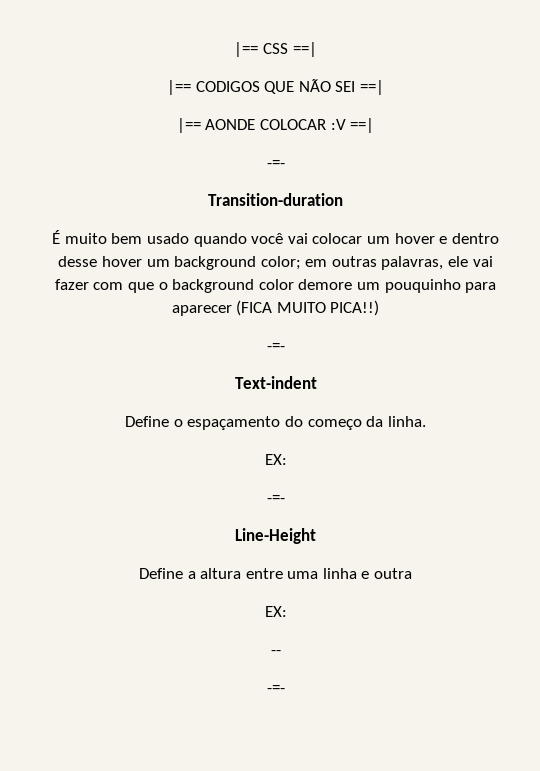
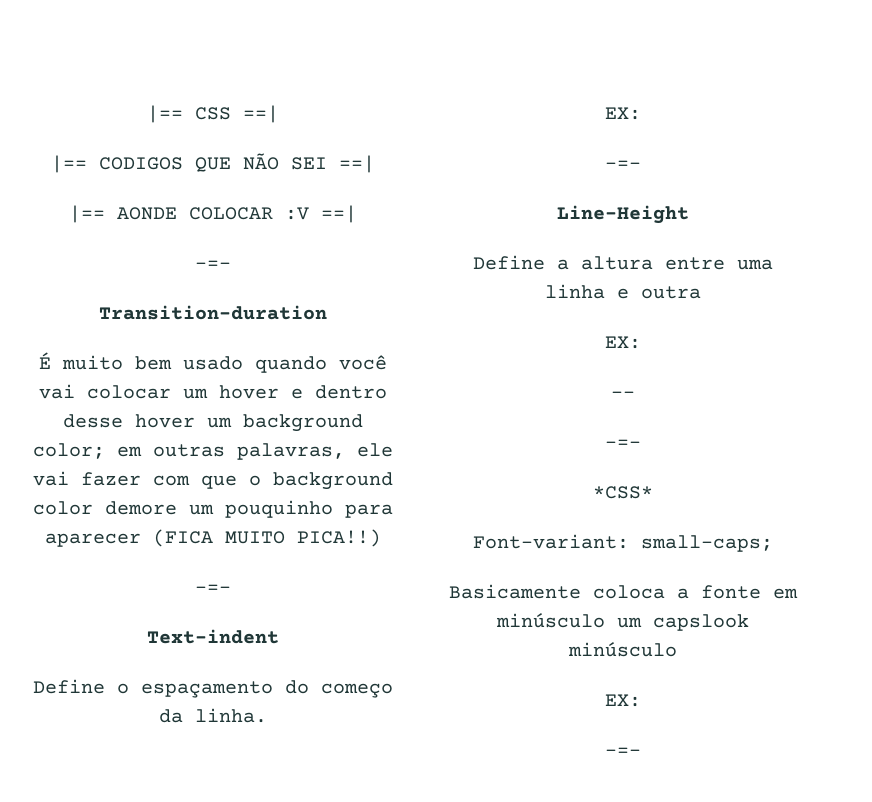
+ *CSS*
+ Font-variant: small-caps;
+ Basicamente coloca a fonte em minúsculo um capslook minúsculo
+ EX:
+ -=-

